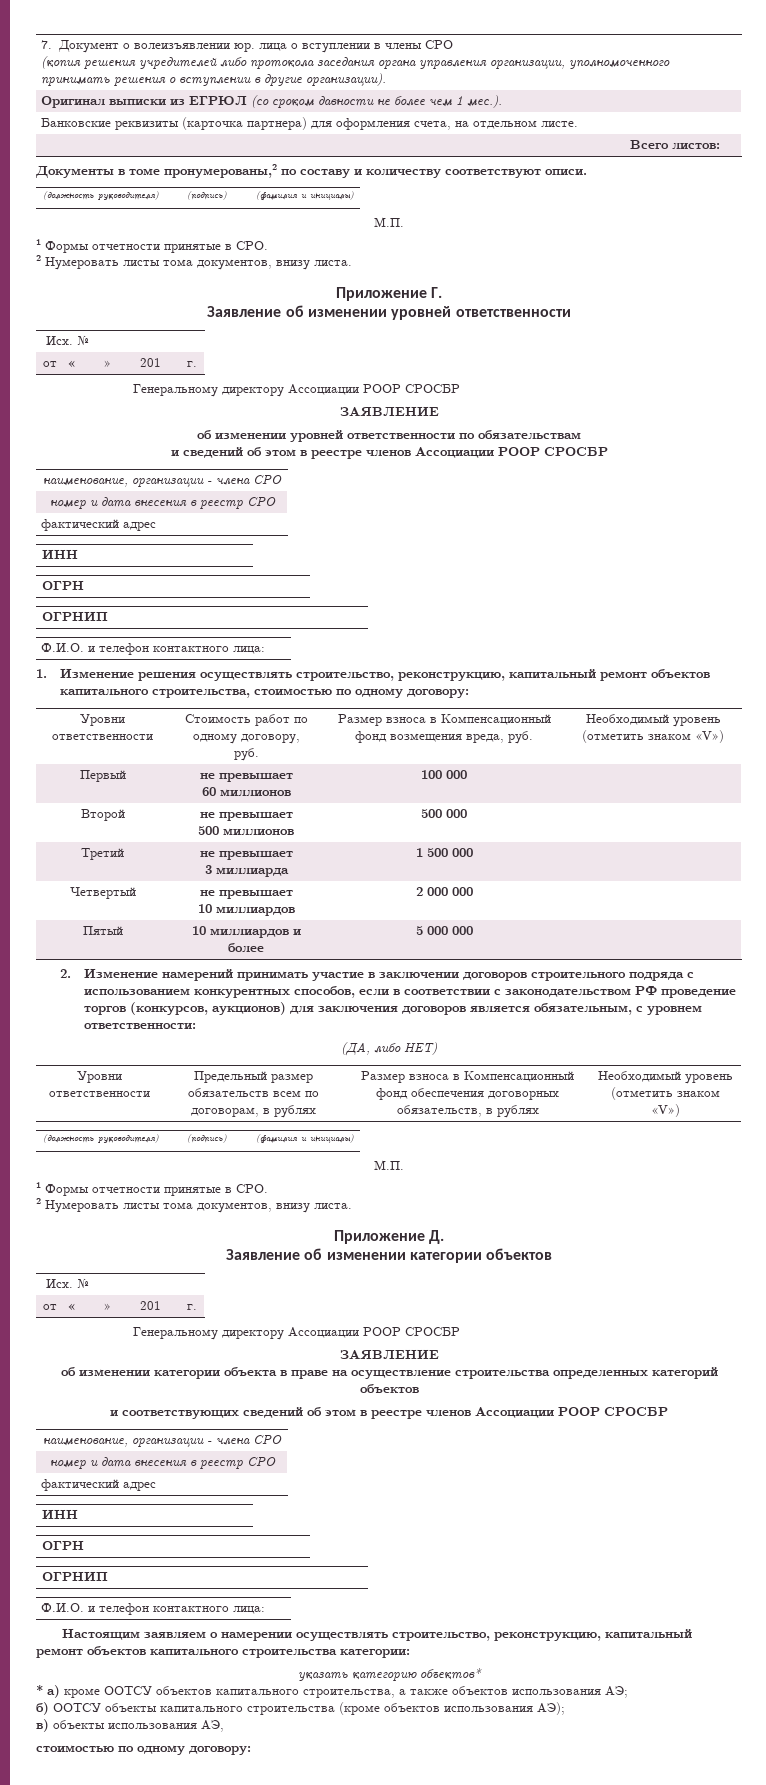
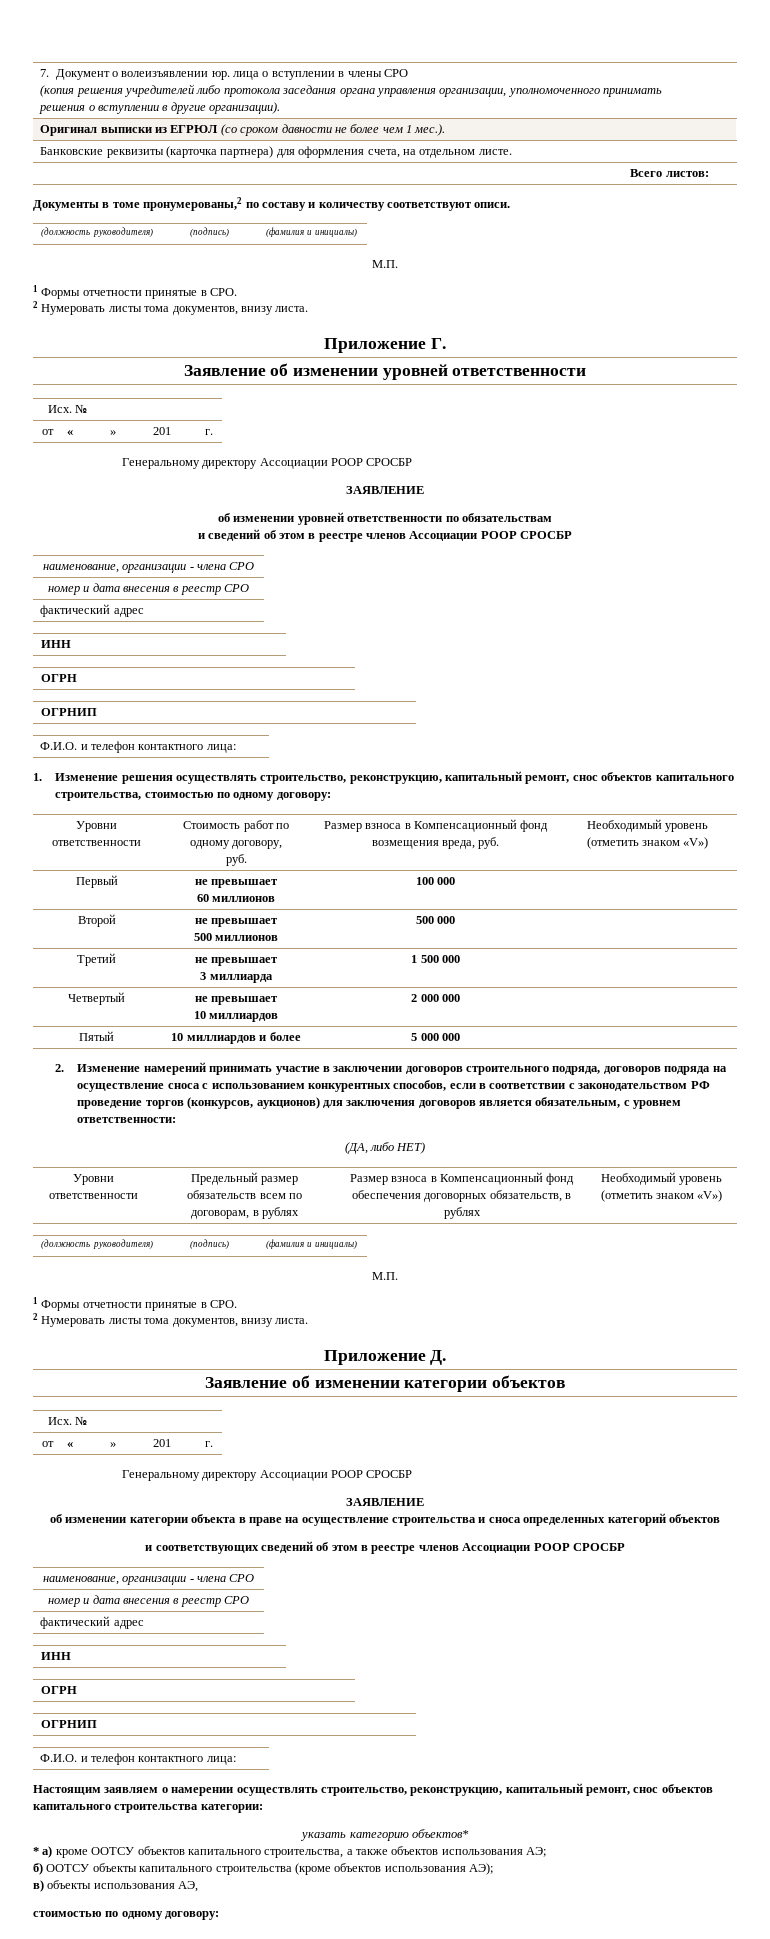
- 1. Изменение решения осуществлять строительство, реконструкцию, капитальный ремонт объектов капитального строительства, стоимостью по одному договору:
+ 1. Изменение решения осуществлять строительство, реконструкцию, капитальный ремонт, снос объектов капитального строительства, стоимостью по одному договору:
- 2. Изменение намерений принимать участие в заключении договоров строительного подряда с использованием конкурентных способов, если в соответствии с законодательством РФ проведение торгов (конкурсов, аукционов) для заключения договоров является обязательным, с уровнем ответственности:
+ 2. Изменение намерений принимать участие в заключении договоров строительного подряда, договоров подряда на осуществление сноса с использованием конкурентных способов, если в соответствии с законодательством РФ проведение торгов (конкурсов, аукционов) для заключения договоров является обязательным, с уровнем ответственности:
- об изменении категории объекта в праве на осуществление строительства определенных категорий объектов
+ об изменении категории объекта в праве на осуществление строительства и сноса определенных категорий объектов
- Настоящим заявляем о намерении осуществлять строительство, реконструкцию, капитальный ремонт объектов капитального строительства категории:
+ Настоящим заявляем о намерении осуществлять строительство, реконструкцию, капитальный ремонт, снос объектов капитального строительства категории:

